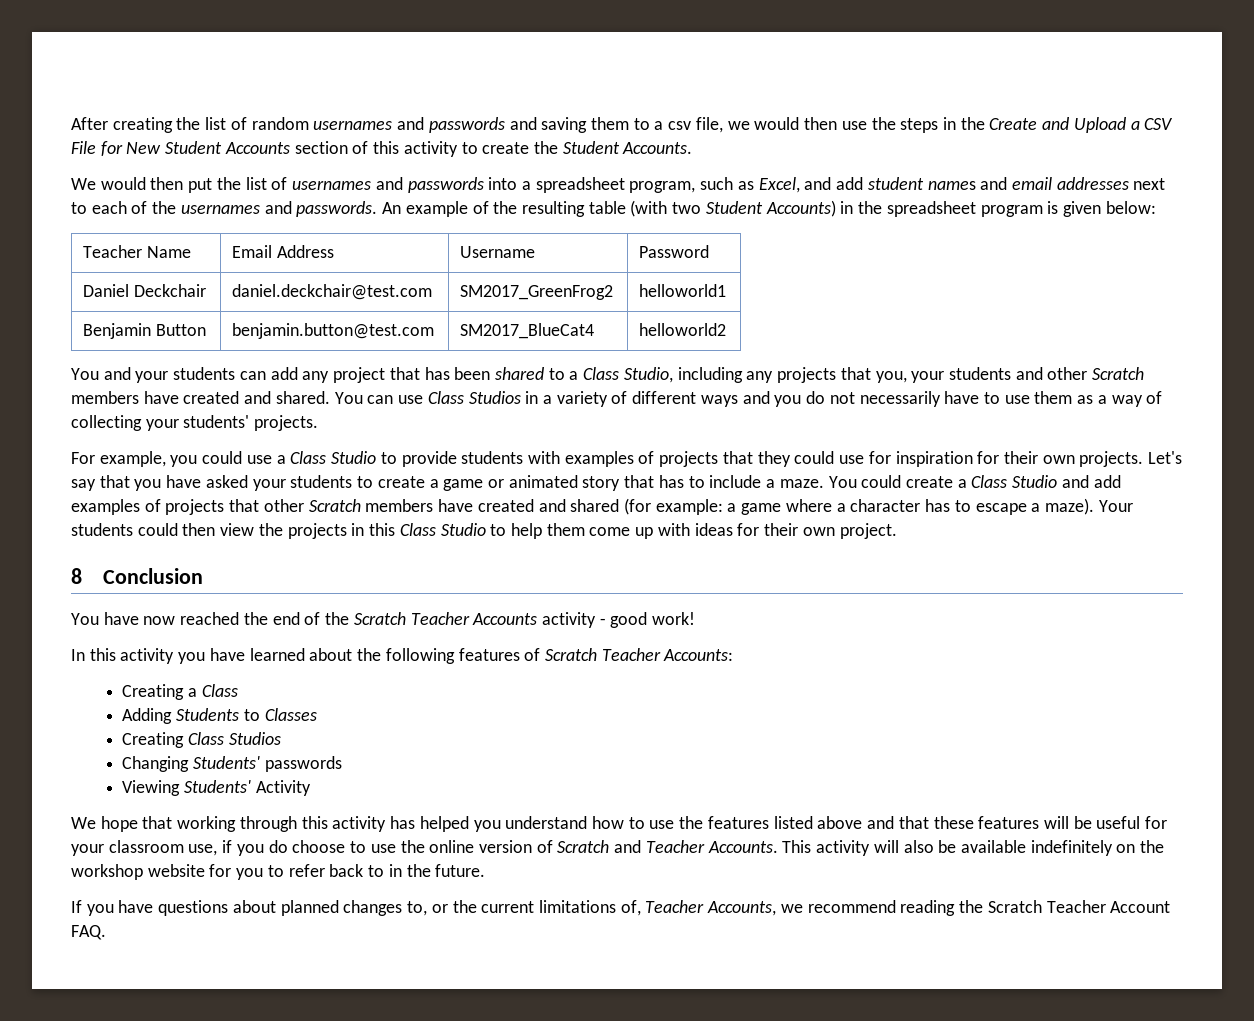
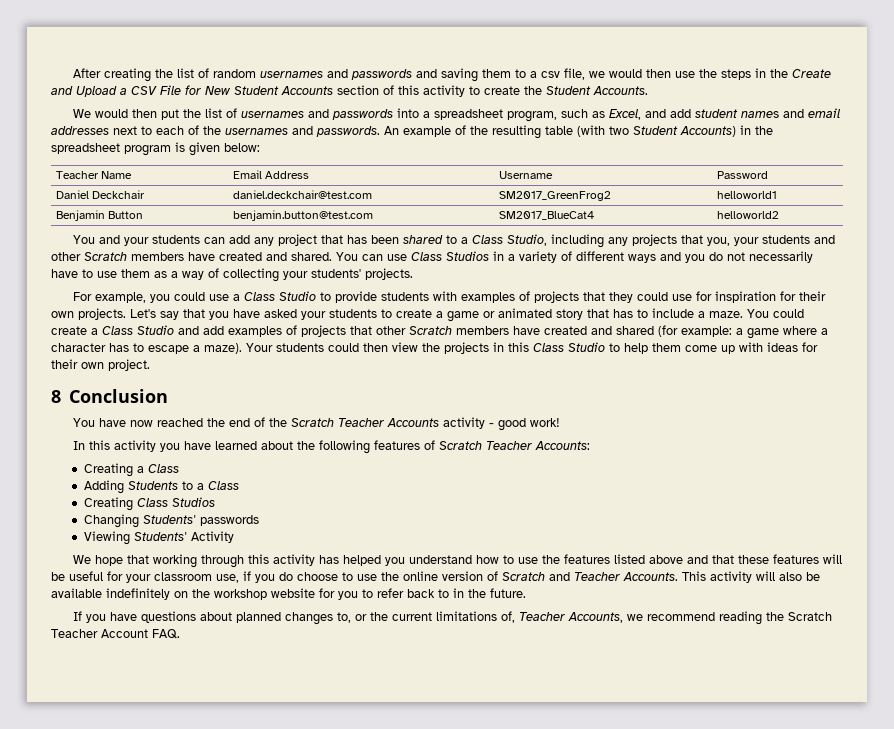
- Adding Students to Classes
+ Adding Students to a Class

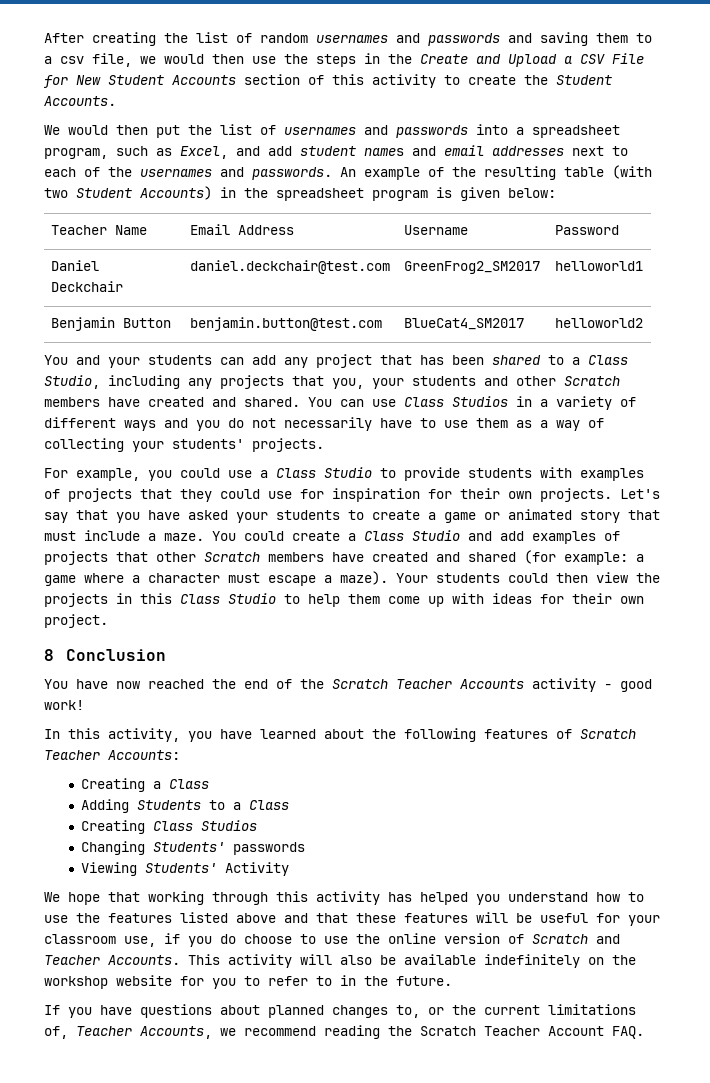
- Daniel Deckchair | daniel.deckchair@test.com | SM2017_GreenFrog2 | helloworld1
+ Daniel Deckchair | daniel.deckchair@test.com | GreenFrog2_SM2017 | helloworld1
- Benjamin Button | benjamin.button@test.com | SM2017_BlueCat4 | helloworld2
+ Benjamin Button | benjamin.button@test.com | BlueCat4_SM2017 | helloworld2
- Let's say that you have asked your students to create a game or animated story that has to include a maze.
+ Let's say that you have asked your students to create a game or animated story that must include a maze.
- You could create a Class Studio and add examples of projects that other Scratch members have created and shared (for example: a game where a character has to escape a maze).
+ You could create a Class Studio and add examples of projects that other Scratch members have created and shared (for example: a game where a character must escape a maze).
- In this activity you have learned about the following features of Scratch Teacher Accounts:
+ In this activity, you have learned about the following features of Scratch Teacher Accounts:
- This activity will also be available indefinitely on the workshop website for you to refer back to in the future.
+ This activity will also be available indefinitely on the workshop website for you to refer to in the future.

